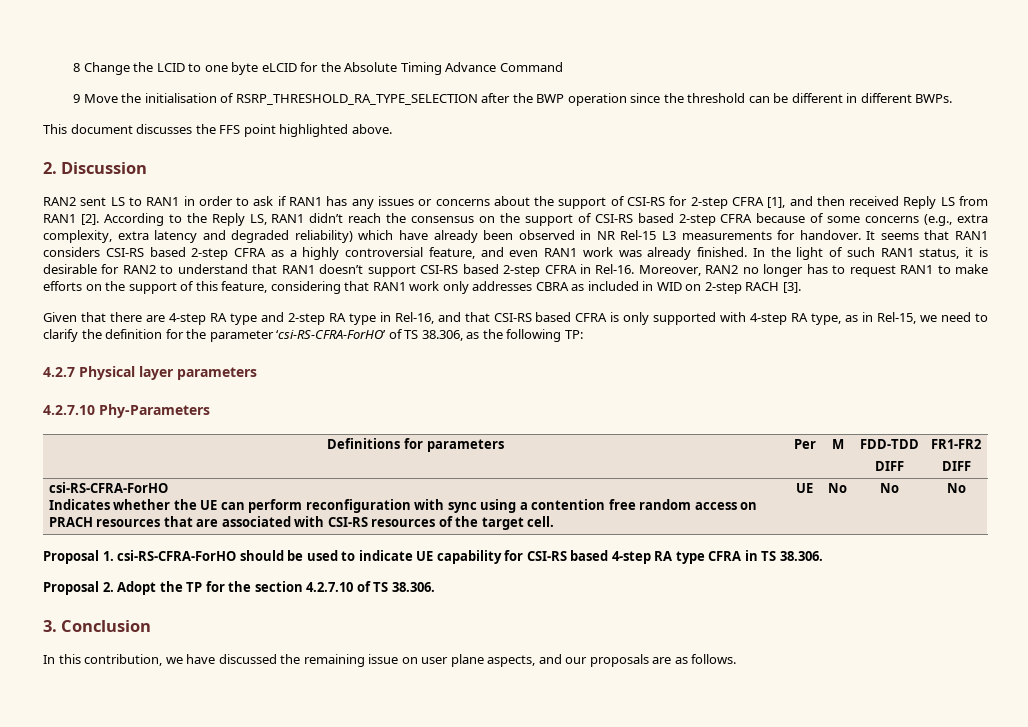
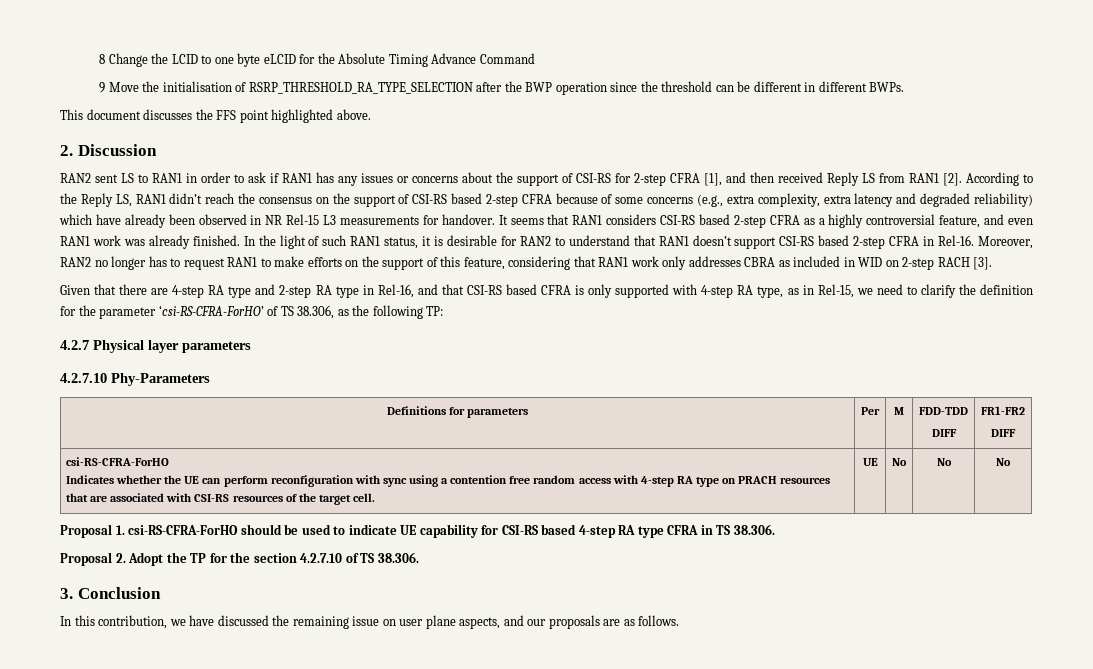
  Definitions for parameters | Per | M | FDD-TDD
  DIFF | FR1-FR2
  DIFF
  csi-RS-CFRA-ForHO
- Indicates whether the UE can perform reconfiguration with sync using a contention free random access on PRACH resources that are associated with CSI-RS resources of the target cell. | UE | No | No | No
+ Indicates whether the UE can perform reconfiguration with sync using a contention free random access with 4-step RA type on PRACH resources that are associated with CSI-RS resources of the target cell. | UE | No | No | No

